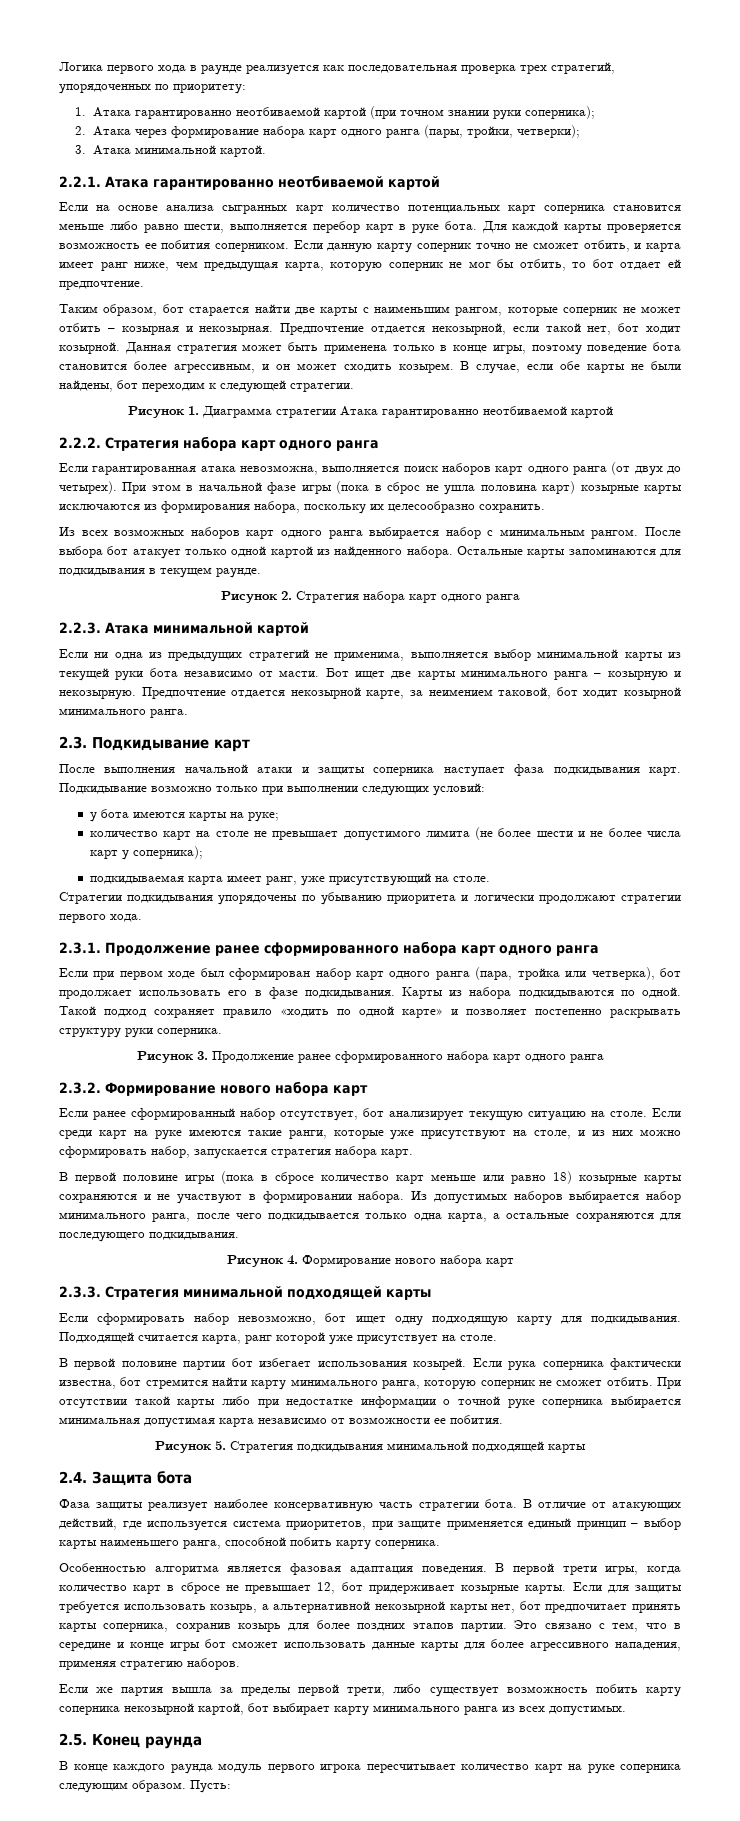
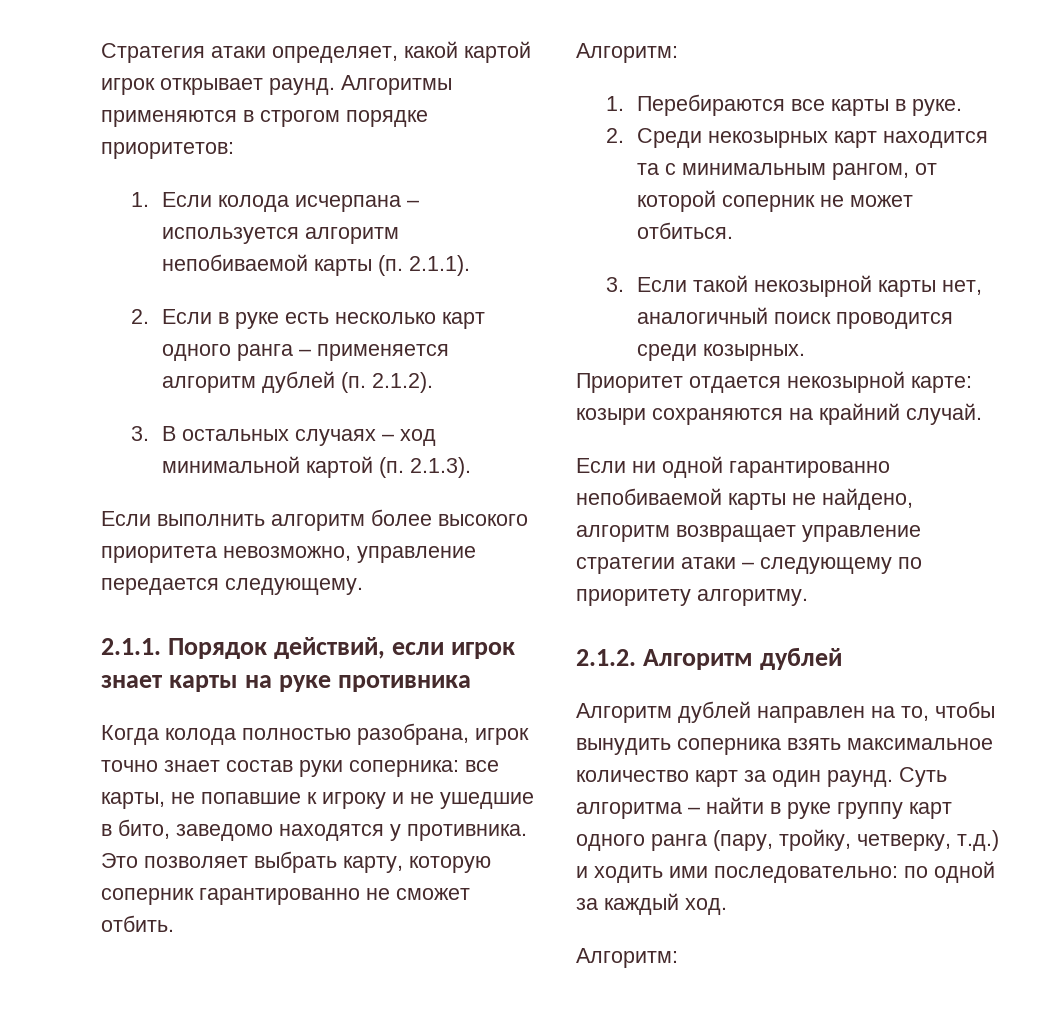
- Логика первого хода в раунде реализуется как последовательная проверка трех стратегий, упорядоченных по приоритету:
- 1. Атака гарантированно неотбиваемой картой (при точном знании руки соперника);
- 2. Атака через формирование набора карт одного ранга (пары, тройки, четверки);
- 3. Атака минимальной картой.
- 2.2.1. Атака гарантированно неотбиваемой картой
- Если на основе анализа сыгранных карт количество потенциальных карт соперника становится меньше либо равно шести, выполняется перебор карт в руке бота. Для каждой карты проверяется возможность ее побития соперником. Если данную карту соперник точно не сможет отбить, и карта имеет ранг ниже, чем предыдущая карта, которую соперник не мог бы отбить, то бот отдает ей предпочтение.
- Таким образом, бот старается найти две карты с наименьшим рангом, которые соперник не может отбить – козырная и некозырная. Предпочтение отдается некозырной, если такой нет, бот ходит козырной. Данная стратегия может быть применена только в конце игры, поэтому поведение бота становится более агрессивным, и он может сходить козырем. В случае, если обе карты не были найдены, бот переходим к следующей стратегии.
- Рисунок 1. Диаграмма стратегии Атака гарантированно неотбиваемой картой
- 2.2.2. Стратегия набора карт одного ранга
- Если гарантированная атака невозможна, выполняется поиск наборов карт одного ранга (от двух до четырех). При этом в начальной фазе игры (пока в сброс не ушла половина карт) козырные карты исключаются из формирования набора, поскольку их целесообразно сохранить.
- Из всех возможных наборов карт одного ранга выбирается набор с минимальным рангом. После выбора бот атакует только одной картой из найденного набора. Остальные карты запоминаются для подкидывания в текущем раунде.
- Рисунок 2. Стратегия набора карт одного ранга
- 2.2.3. Атака минимальной картой
- Если ни одна из предыдущих стратегий не применима, выполняется выбор минимальной карты из текущей руки бота независимо от масти. Бот ищет две карты минимального ранга – козырную и некозырную. Предпочтение отдается некозырной карте, за неимением таковой, бот ходит козырной минимального ранга.
- 2.3. Подкидывание карт
- После выполнения начальной атаки и защиты соперника наступает фаза подкидывания карт. Подкидывание возможно только при выполнении следующих условий:
- у бота имеются карты на руке;
- количество карт на столе не превышает допустимого лимита (не более шести и не более числа карт у соперника);
- подкидываемая карта имеет ранг, уже присутствующий на столе.
- Стратегии подкидывания упорядочены по убыванию приоритета и логически продолжают стратегии первого хода.
- 2.3.1. Продолжение ранее сформированного набора карт одного ранга
- Если при первом ходе был сформирован набор карт одного ранга (пара, тройка или четверка), бот продолжает использовать его в фазе подкидывания. Карты из набора подкидываются по одной. Такой подход сохраняет правило «ходить по одной карте» и позволяет постепенно раскрывать структуру руки соперника.
- Рисунок 3. Продолжение ранее сформированного набора карт одного ранга
- 2.3.2. Формирование нового набора карт
- Если ранее сформированный набор отсутствует, бот анализирует текущую ситуацию на столе. Если среди карт на руке имеются такие ранги, которые уже присутствуют на столе, и из них можно сформировать набор, запускается стратегия набора карт.
- В первой половине игры (пока в сбросе количество карт меньше или равно 18) козырные карты сохраняются и не участвуют в формировании набора. Из допустимых наборов выбирается набор минимального ранга, после чего подкидывается только одна карта, а остальные сохраняются для последующего подкидывания.
- Рисунок 4. Формирование нового набора карт
- 2.3.3. Стратегия минимальной подходящей карты
- Если сформировать набор невозможно, бот ищет одну подходящую карту для подкидывания. Подходящей считается карта, ранг которой уже присутствует на столе.
- В первой половине партии бот избегает использования козырей. Если рука соперника фактически известна, бот стремится найти карту минимального ранга, которую соперник не сможет отбить. При отсутствии такой карты либо при недостатке информации о точной руке соперника выбирается минимальная допустимая карта независимо от возможности ее побития.
- Рисунок 5. Стратегия подкидывания минимальной подходящей карты
- 2.4. Защита бота
- Фаза защиты реализует наиболее консервативную часть стратегии бота. В отличие от атакующих действий, где используется система приоритетов, при защите применяется единый принцип – выбор карты наименьшего ранга, способной побить карту соперника.
- Особенностью алгоритма является фазовая адаптация поведения. В первой трети игры, когда количество карт в сбросе не превышает 12, бот придерживает козырные карты. Если для защиты требуется использовать козырь, а альтернативной некозырной карты нет, бот предпочитает принять карты соперника, сохранив козырь для более поздних этапов партии. Это связано с тем, что в середине и конце игры бот сможет использовать данные карты для более агрессивного нападения, применяя стратегию наборов.
- Если же партия вышла за пределы первой трети, либо существует возможность побить карту соперника некозырной картой, бот выбирает карту минимального ранга из всех допустимых.
- 2.5. Конец раунда
- В конце каждого раунда модуль первого игрока пересчитывает количество карт на руке соперника следующим образом. Пусть:
+ Стратегия атаки определяет, какой картой игрок открывает раунд. Алгоритмы применяются в строгом порядке приоритетов:
+ 1. Если колода исчерпана – используется алгоритм непобиваемой карты (п. 2.1.1).
+ 2. Если в руке есть несколько карт одного ранга – применяется алгоритм дублей (п. 2.1.2).
+ 3. В остальных случаях – ход минимальной картой (п. 2.1.3).
+ Если выполнить алгоритм более высокого приоритета невозможно, управление передается следующему.
+ 2.1.1. Порядок действий, если игрок знает карты на руке противника
+ Когда колода полностью разобрана, игрок точно знает состав руки соперника: все карты, не попавшие к игроку и не ушедшие в бито, заведомо находятся у противника. Это позволяет выбрать карту, которую соперник гарантированно не сможет отбить.
+ Алгоритм:
+ 1. Перебираются все карты в руке.
+ 2. Среди некозырных карт находится та с минимальным рангом, от которой соперник не может отбиться.
+ 3. Если такой некозырной карты нет, аналогичный поиск проводится среди козырных.
+ Приоритет отдается некозырной карте: козыри сохраняются на крайний случай.
+ Если ни одной гарантированно непобиваемой карты не найдено, алгоритм возвращает управление стратегии атаки – следующему по приоритету алгоритму.
+ 2.1.2. Алгоритм дублей
+ Алгоритм дублей направлен на то, чтобы вынудить соперника взять максимальное количество карт за один раунд. Суть алгоритма – найти в руке группу карт одного ранга (пару, тройку, четверку, т.д.) и ходить ими последовательно: по одной за каждый ход.
+ Алгоритм:

